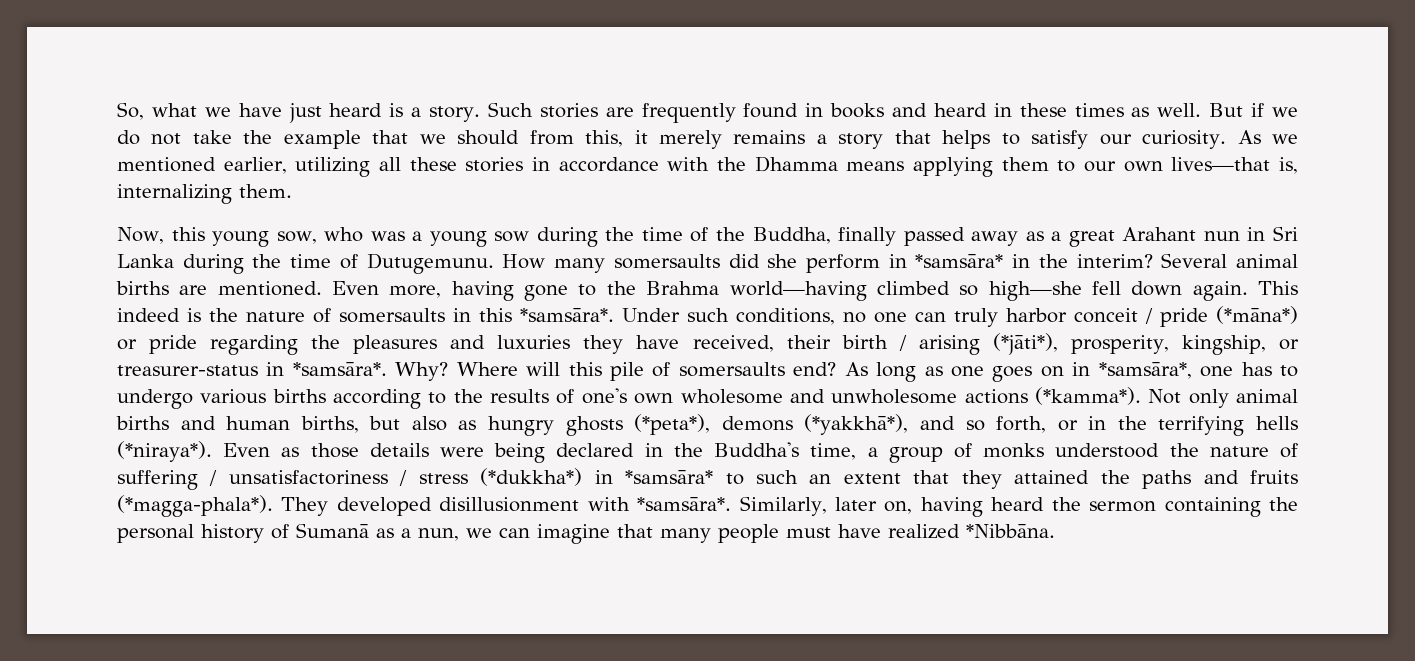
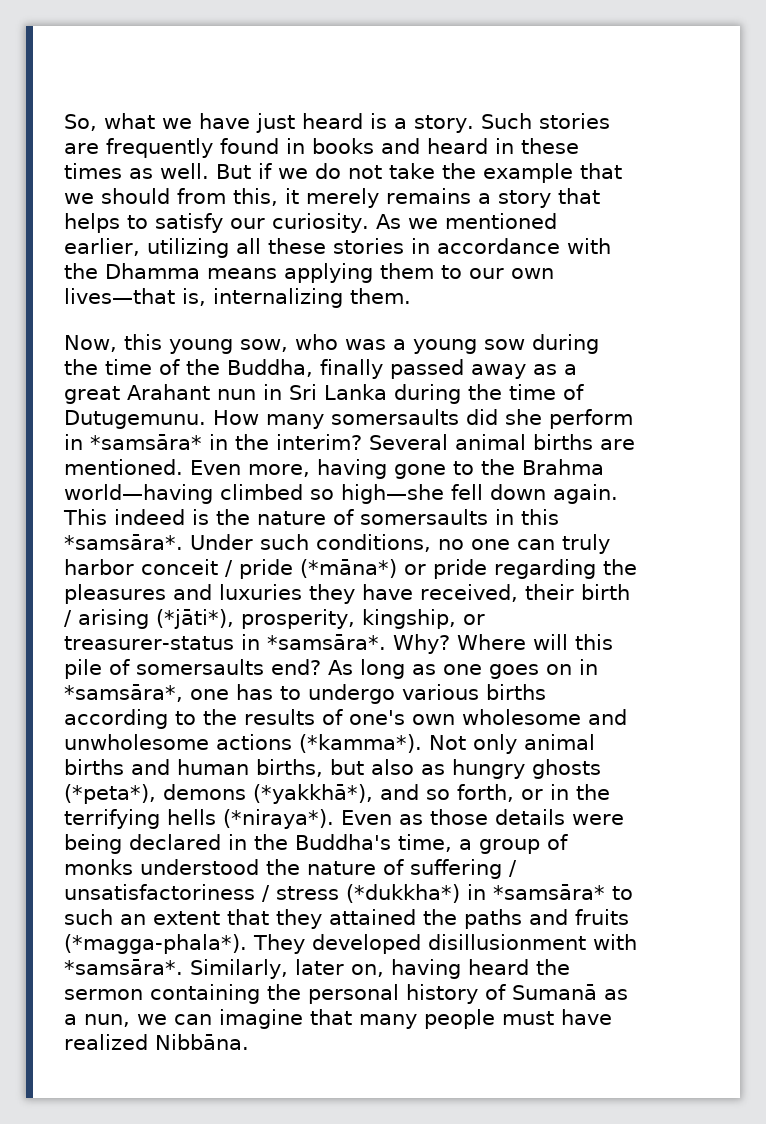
- Similarly, later on, having heard the sermon containing the personal history of Sumanā as a nun, we can imagine that many people must have realized *Nibbāna.
+ Similarly, later on, having heard the sermon containing the personal history of Sumanā as a nun, we can imagine that many people must have realized Nibbāna.

